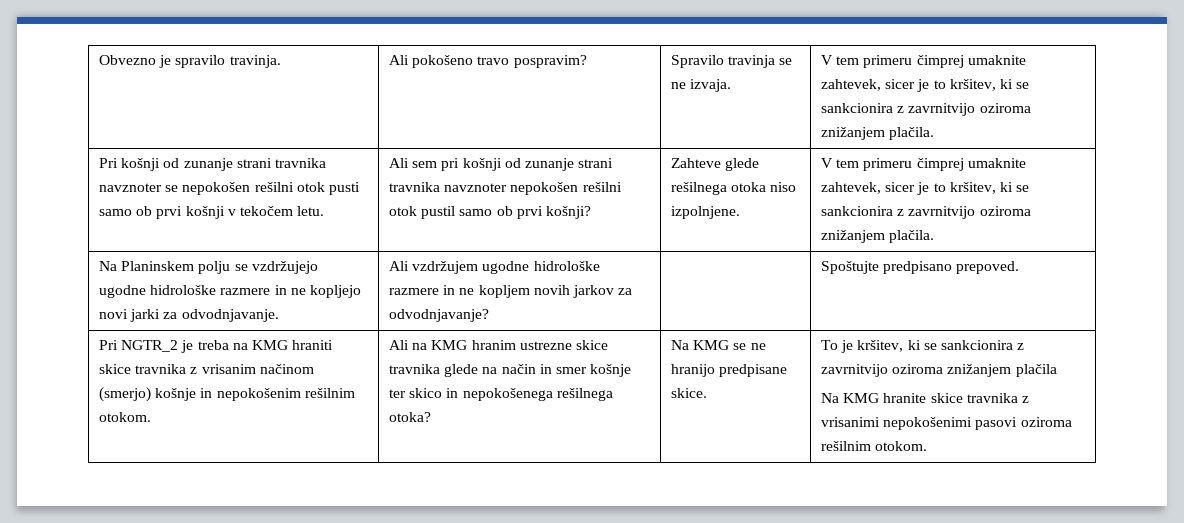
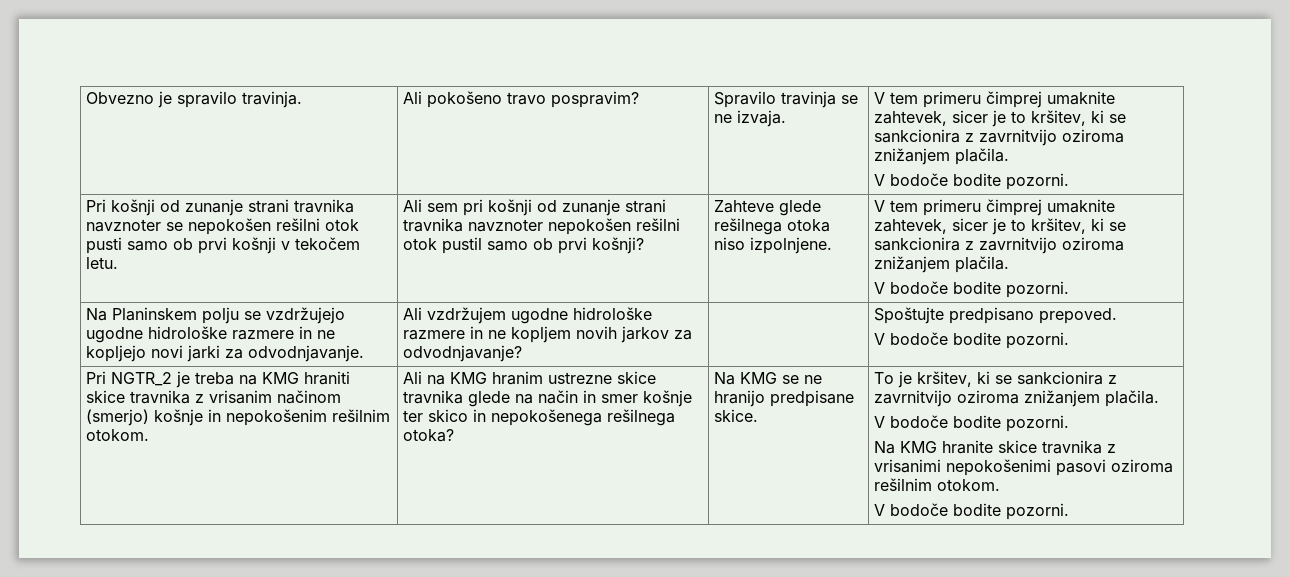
  Obvezno je spravilo travinja. | Ali pokošeno travo pospravim? | Spravilo travinja se ne izvaja. | V tem primeru čimprej umaknite zahtevek, sicer je to kršitev, ki se sankcionira z zavrnitvijo oziroma znižanjem plačila.
+ V bodoče bodite pozorni.
  Zahteve glede rešilnega otoka niso izpolnjene. | V tem primeru čimprej umaknite zahtevek, sicer je to kršitev, ki se sankcionira z zavrnitvijo oziroma znižanjem plačila.
+ V bodoče bodite pozorni.
  Na Planinskem polju se vzdržujejo ugodne hidrološke razmere in ne kopljejo novi jarki za odvodnjavanje. | Ali vzdržujem ugodne hidrološke razmere in ne kopljem novih jarkov za odvodnjavanje? | | Spoštujte predpisano prepoved.
+ V bodoče bodite pozorni.
- To je kršitev, ki se sankcionira z zavrnitvijo oziroma znižanjem plačila
+ To je kršitev, ki se sankcionira z zavrnitvijo oziroma znižanjem plačila.
+ V bodoče bodite pozorni.
  Na KMG hranite skice travnika z vrisanimi nepokošenimi pasovi oziroma rešilnim otokom.
+ V bodoče bodite pozorni.

